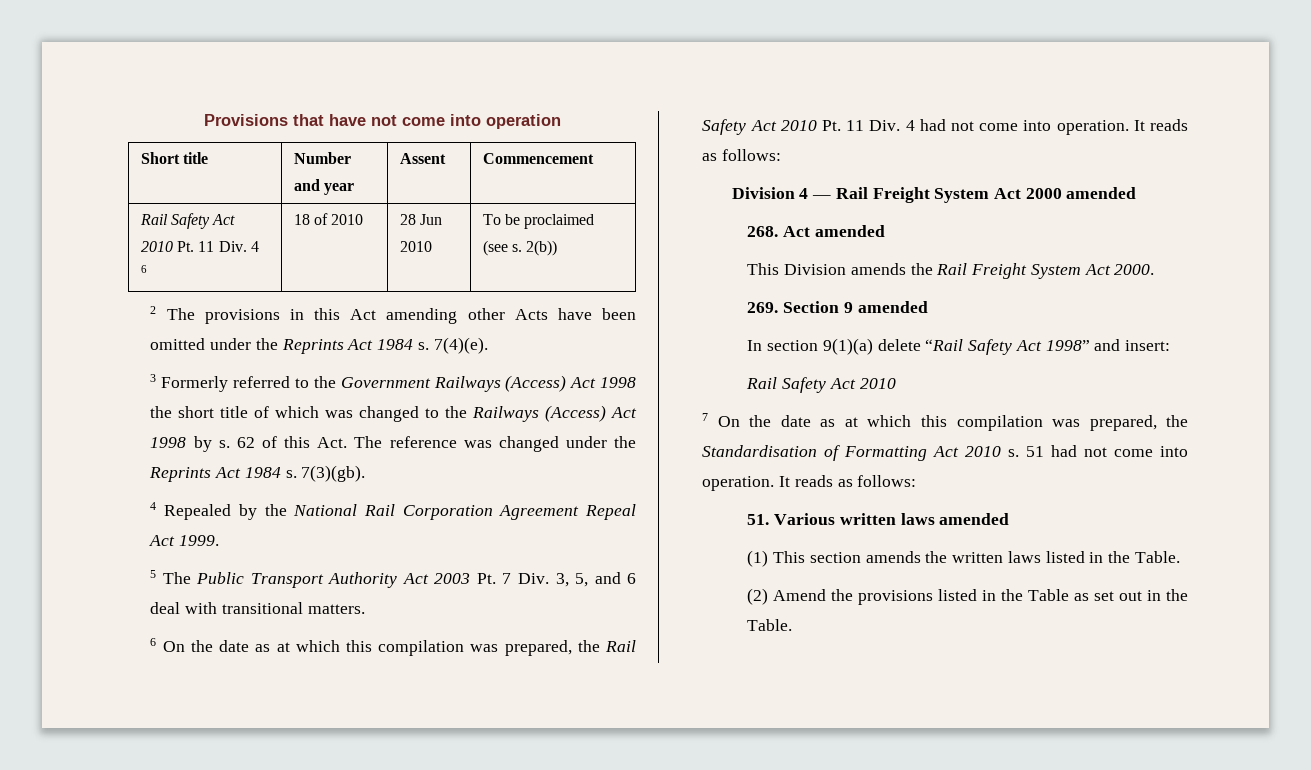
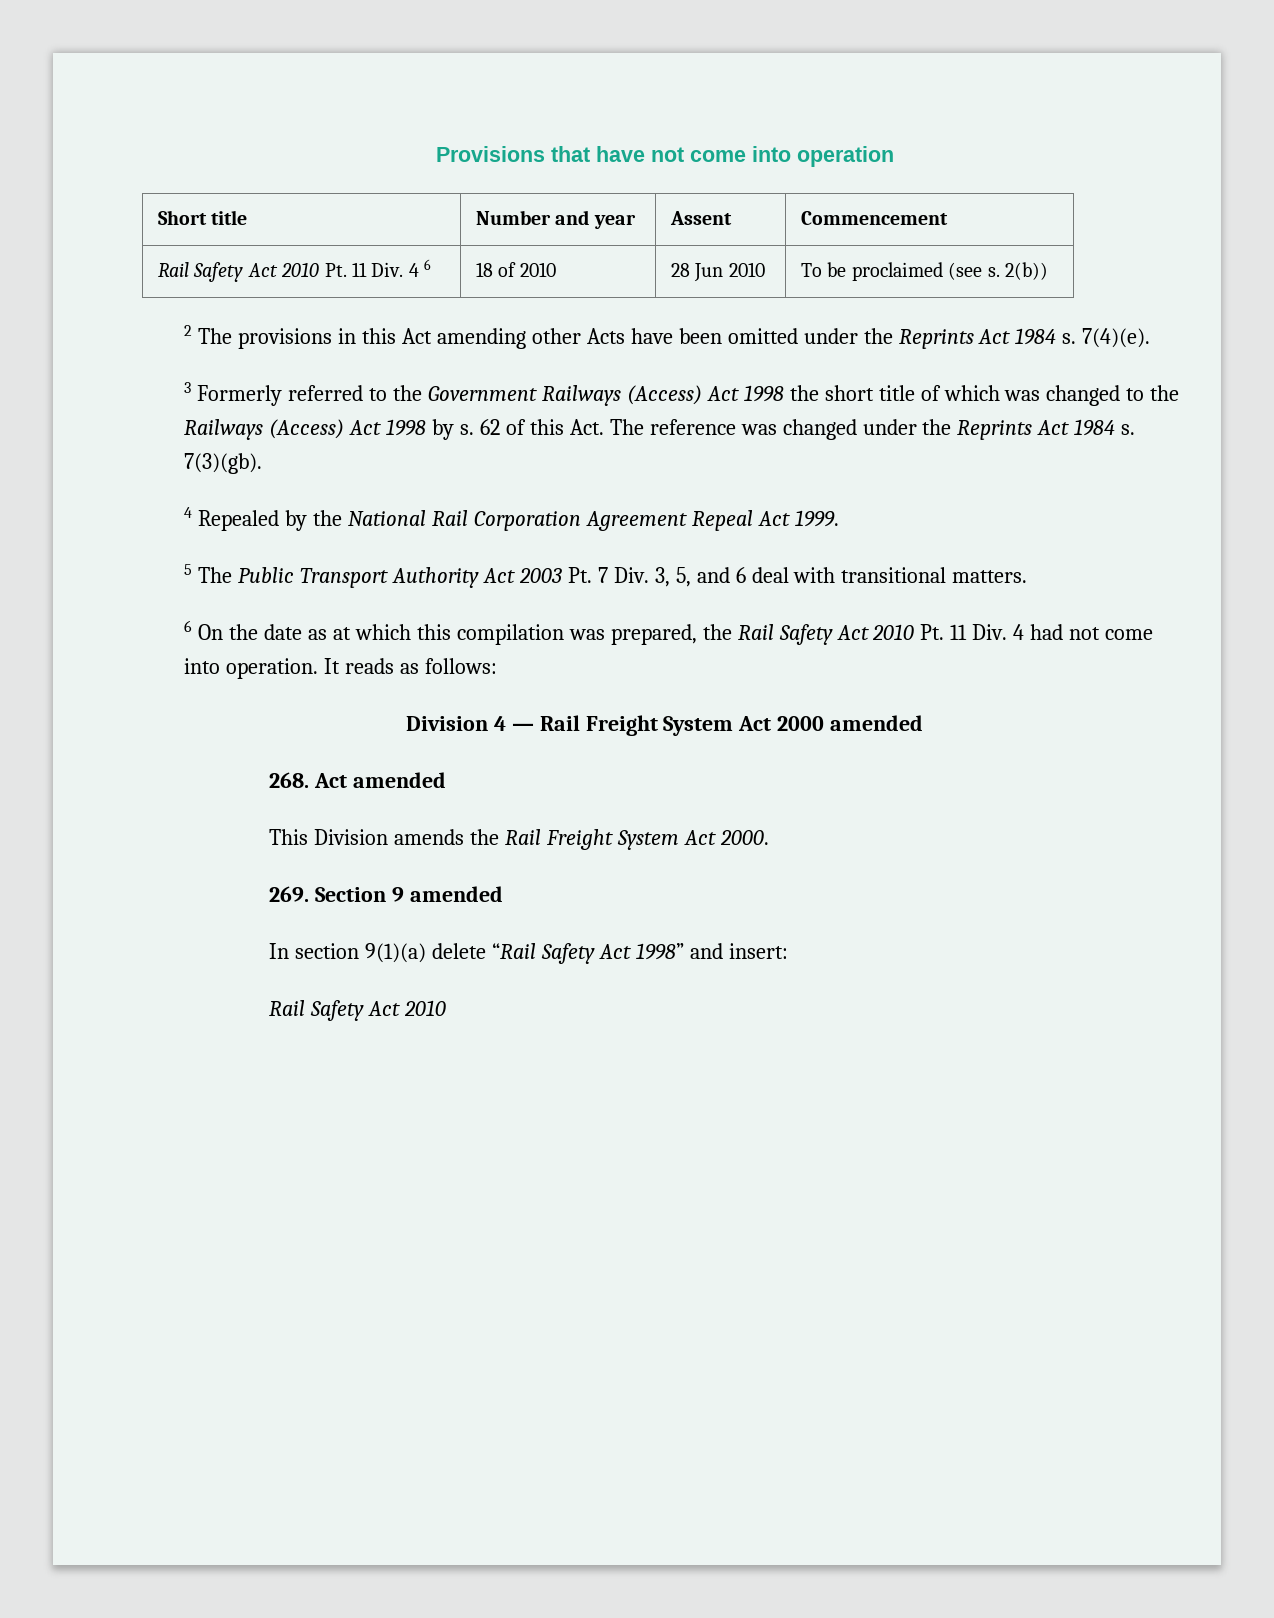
- 7 On the date as at which this compilation was prepared, the Standardisation of Formatting Act 2010 s. 51 had not come into operation. It reads as follows:
- 51. Various written laws amended
- (1) This section amends the written laws listed in the Table.
- (2) Amend the provisions listed in the Table as set out in the Table.

